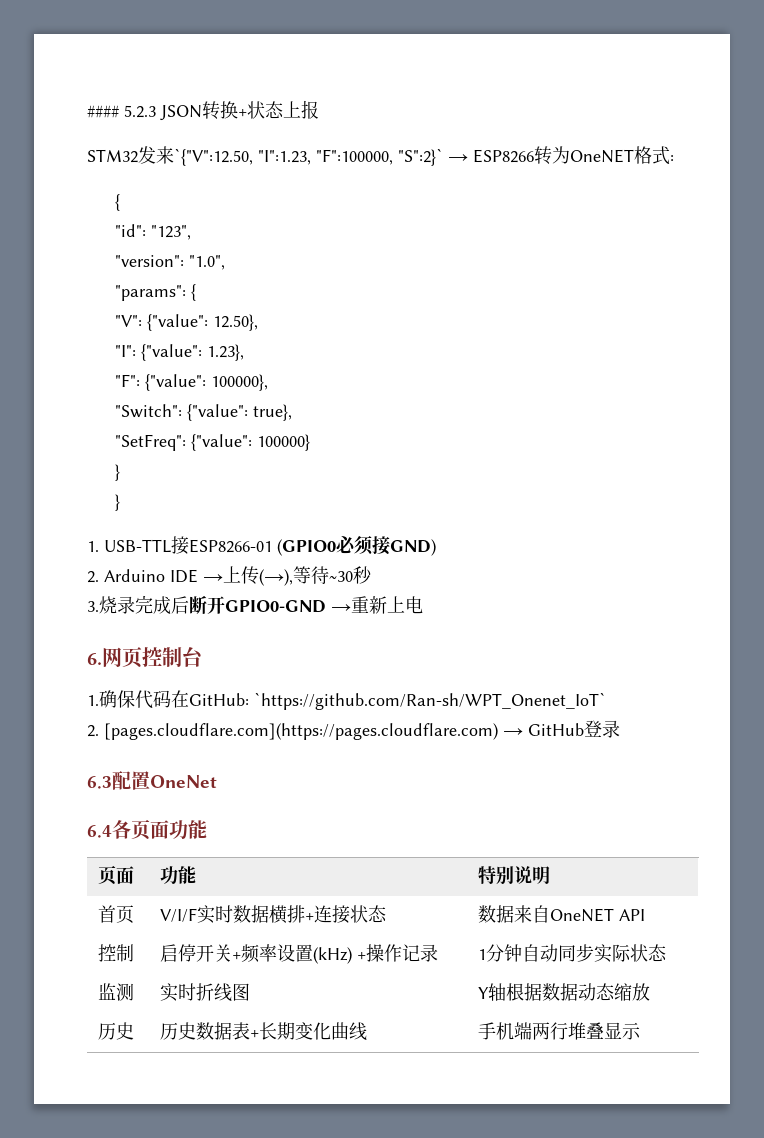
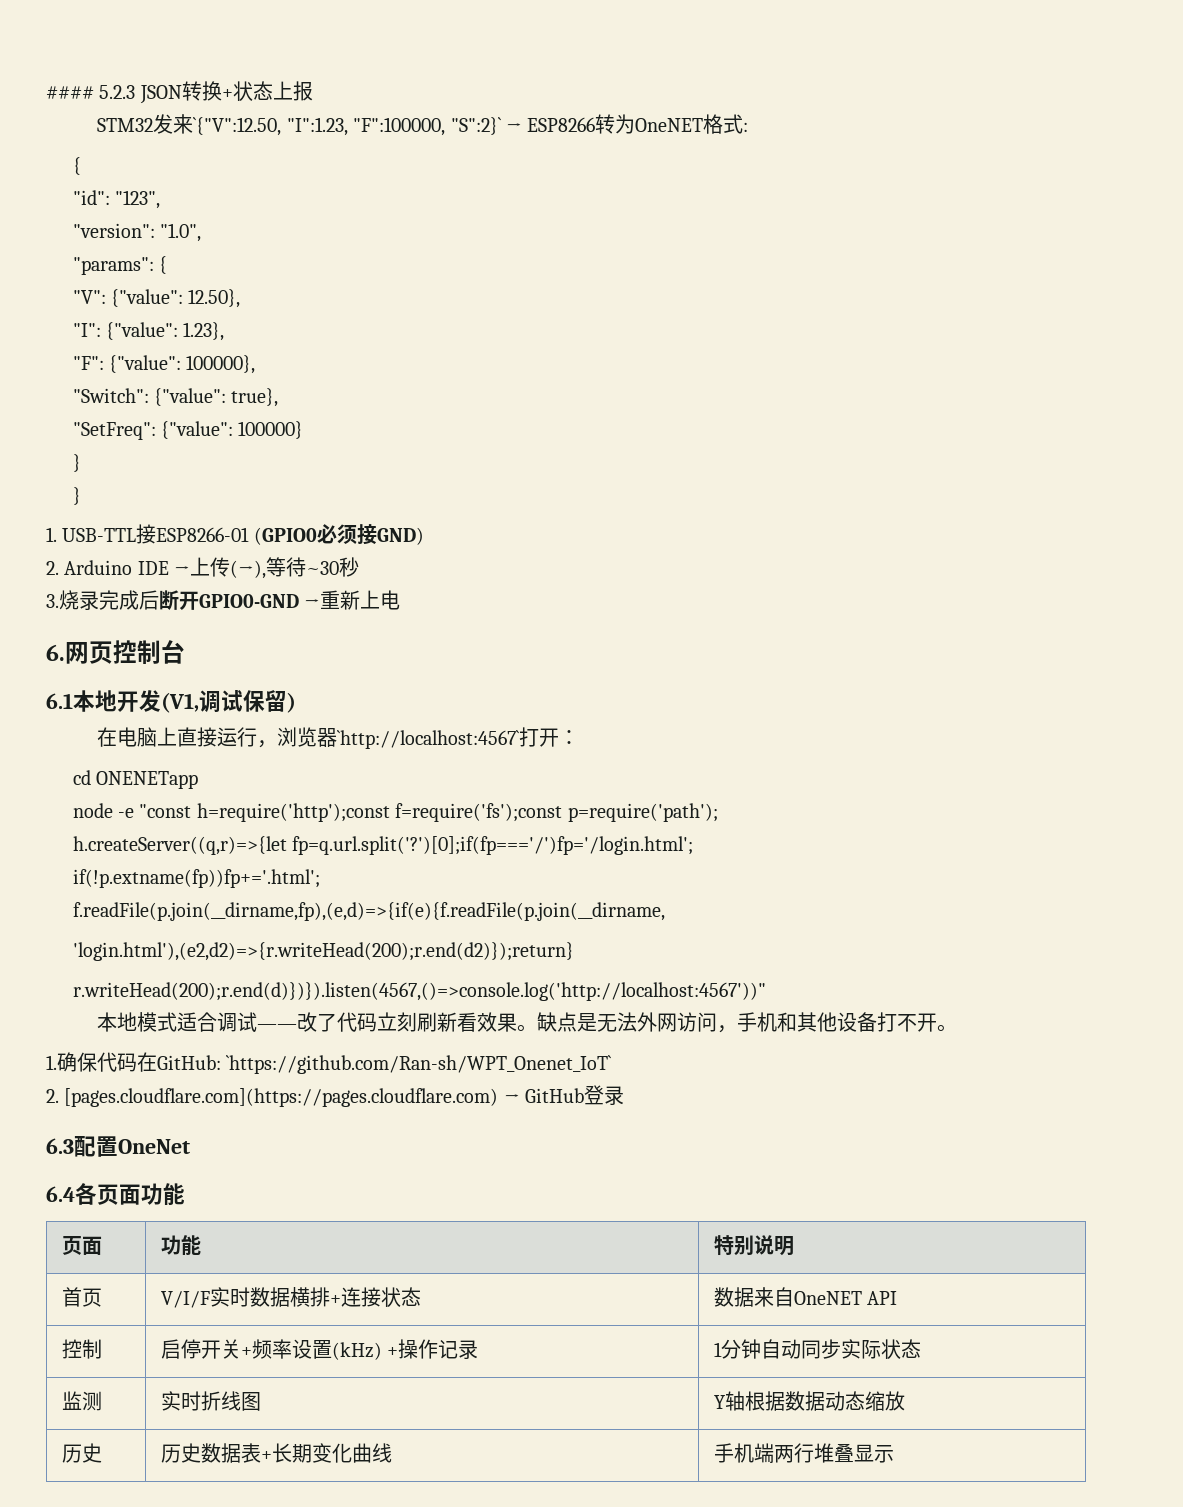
+ 6.1本地开发(V1,调试保留)
+ 在电脑上直接运行，浏览器`http://localhost:4567`打开：
+ cd ONENETapp
+ node -e "const h=require('http');const f=require('fs');const p=require('path');
+ h.createServer((q,r)=>{let fp=q.url.split('?')[0];if(fp==='/')fp='/login.html';
+ if(!p.extname(fp))fp+='.html';
+ f.readFile(p.join(__dirname,fp),(e,d)=>{if(e){f.readFile(p.join(__dirname,
+ 'login.html'),(e2,d2)=>{r.writeHead(200);r.end(d2)});return}
+ r.writeHead(200);r.end(d)})}).listen(4567,()=>console.log('http://localhost:4567'))"
+ 本地模式适合调试——改了代码立刻刷新看效果。缺点是无法外网访问，手机和其他设备打不开。

